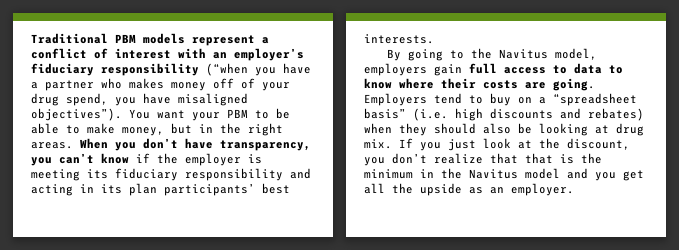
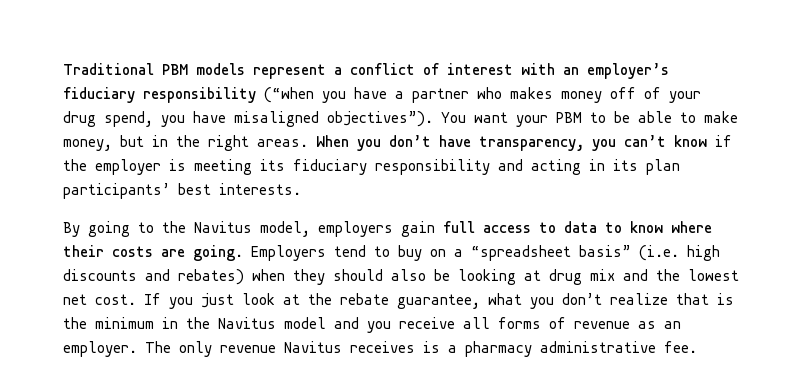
- Employers tend to buy on a “spreadsheet basis” (i.e. high discounts and rebates) when they should also be looking at drug mix.
+ Employers tend to buy on a “spreadsheet basis” (i.e. high discounts and rebates) when they should also be looking at drug mix and the lowest net cost.
- If you just look at the discount, you don’t realize that that is the minimum in the Navitus model and you get all the upside as an employer.
+ If you just look at the rebate guarantee, what you don’t realize that is the minimum in the Navitus model and you receive all forms of revenue as an employer. The only revenue Navitus receives is a pharmacy administrative fee.

